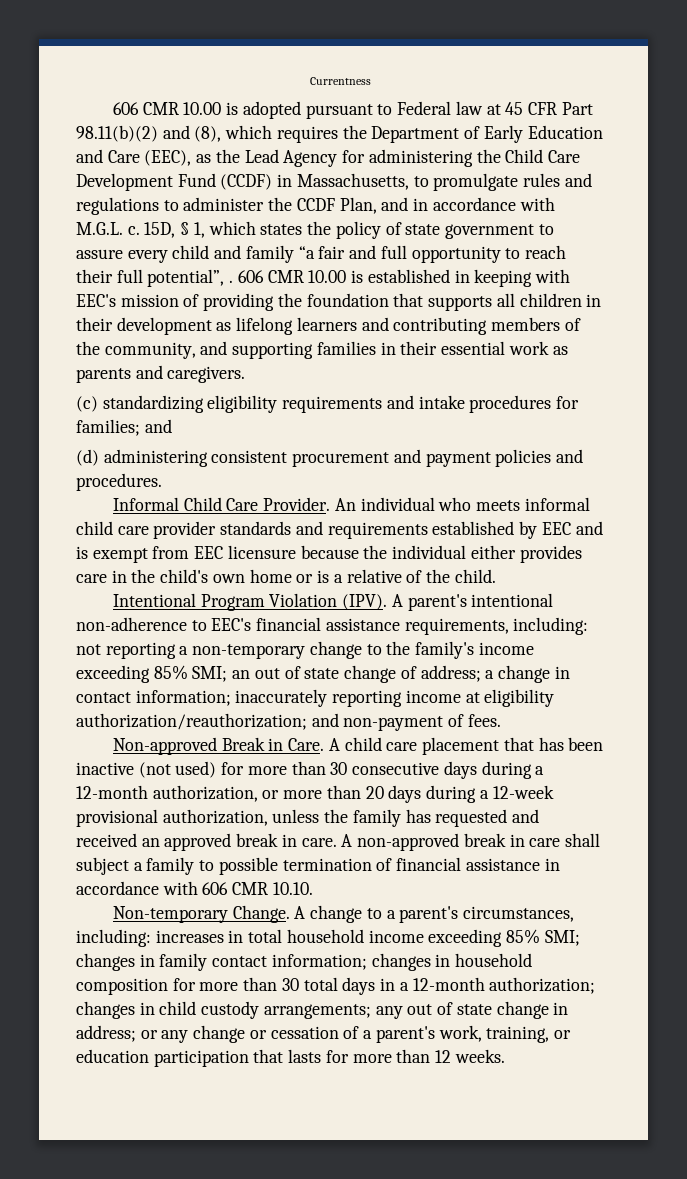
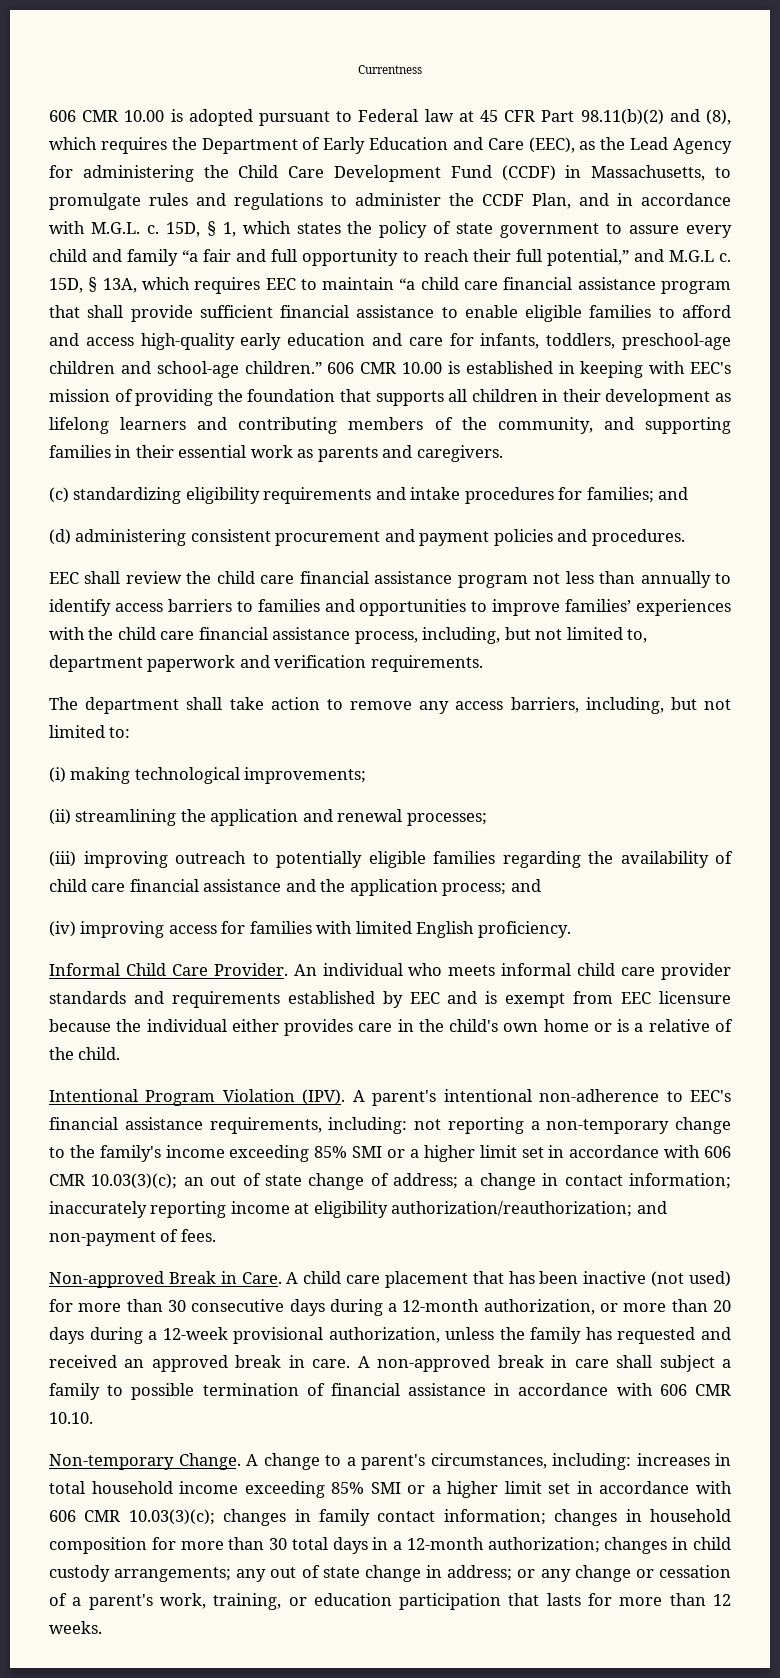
- 15D, § 1, which states the policy of state government to assure every child and family “a fair and full opportunity to reach their full potential”, .
+ 15D, § 1, which states the policy of state government to assure every child and family “a fair and full opportunity to reach their full potential,” and M.G.L c. 15D, § 13A, which requires EEC to maintain “a child care financial assistance program that shall provide sufficient financial assistance to enable eligible families to afford and access high-quality early education and care for infants, toddlers, preschool-age children and school-age children.”
+ EEC shall review the child care financial assistance program not less than annually to identify access barriers to families and opportunities to improve families’ experiences with the child care financial assistance process, including, but not limited to, department paperwork and verification requirements.
+ The department shall take action to remove any access barriers, including, but not limited to:
+ (i) making technological improvements;
+ (ii) streamlining the application and renewal processes;
+ (iii) improving outreach to potentially eligible families regarding the availability of child care financial assistance and the application process; and
+ (iv) improving access for families with limited English proficiency.
- A parent's intentional non-adherence to EEC's financial assistance requirements, including: not reporting a non-temporary change to the family's income exceeding 85% SMI; an out of state change of address; a change in contact information; inaccurately reporting income at eligibility authorization/reauthorization; and non-payment of fees.
+ A parent's intentional non-adherence to EEC's financial assistance requirements, including: not reporting a non-temporary change to the family's income exceeding 85% SMI or a higher limit set in accordance with 606 CMR 10.03(3)(c); an out of state change of address; a change in contact information; inaccurately reporting income at eligibility authorization/reauthorization; and non-payment of fees.
- increases in total household income exceeding 85% SMI;
+ increases in total household income exceeding 85% SMI or a higher limit set in accordance with 606 CMR 10.03(3)(c);

